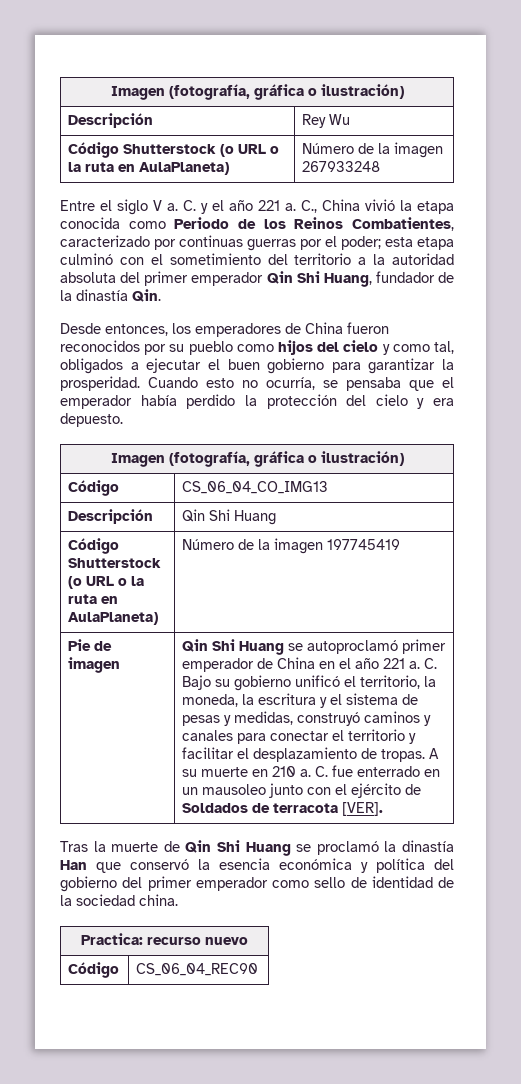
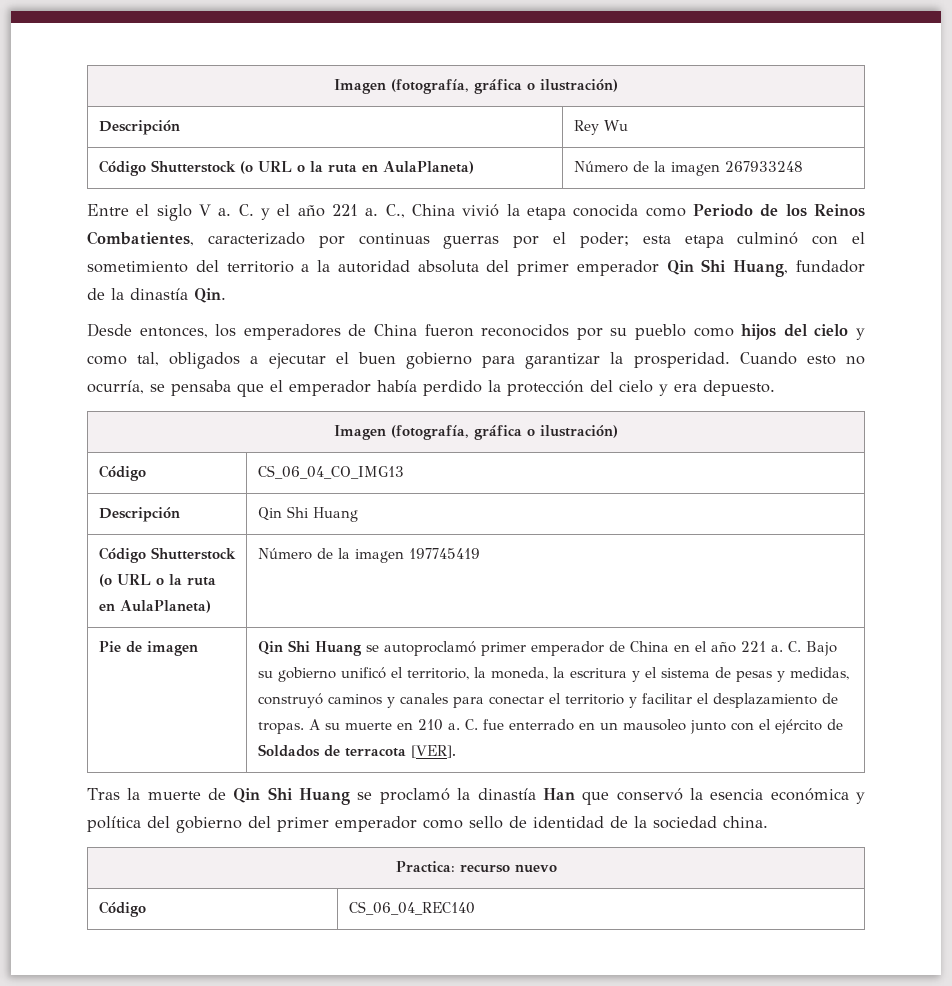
- Código | CS_06_04_REC90
+ Código | CS_06_04_REC140

